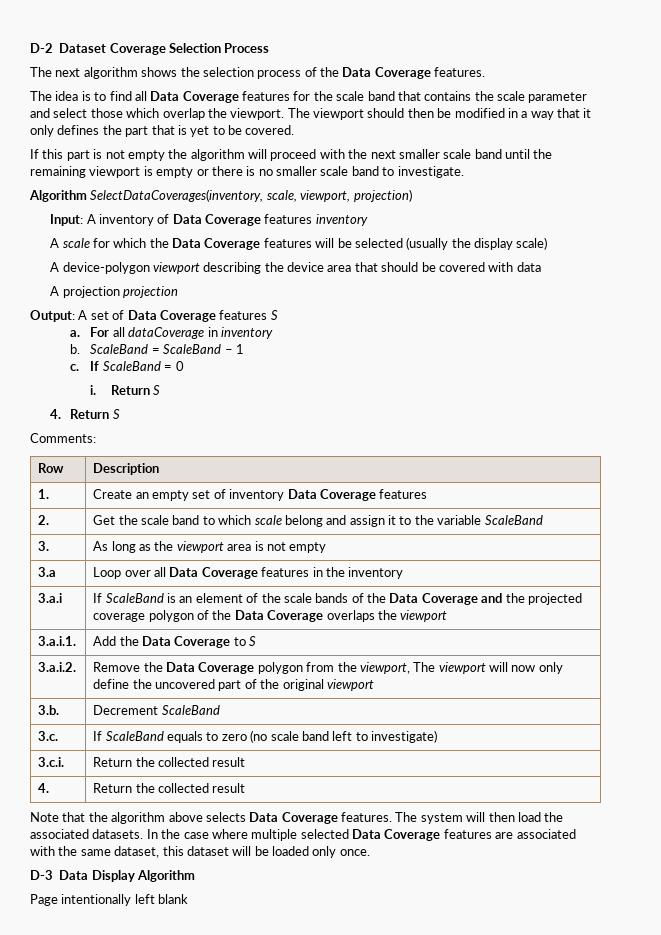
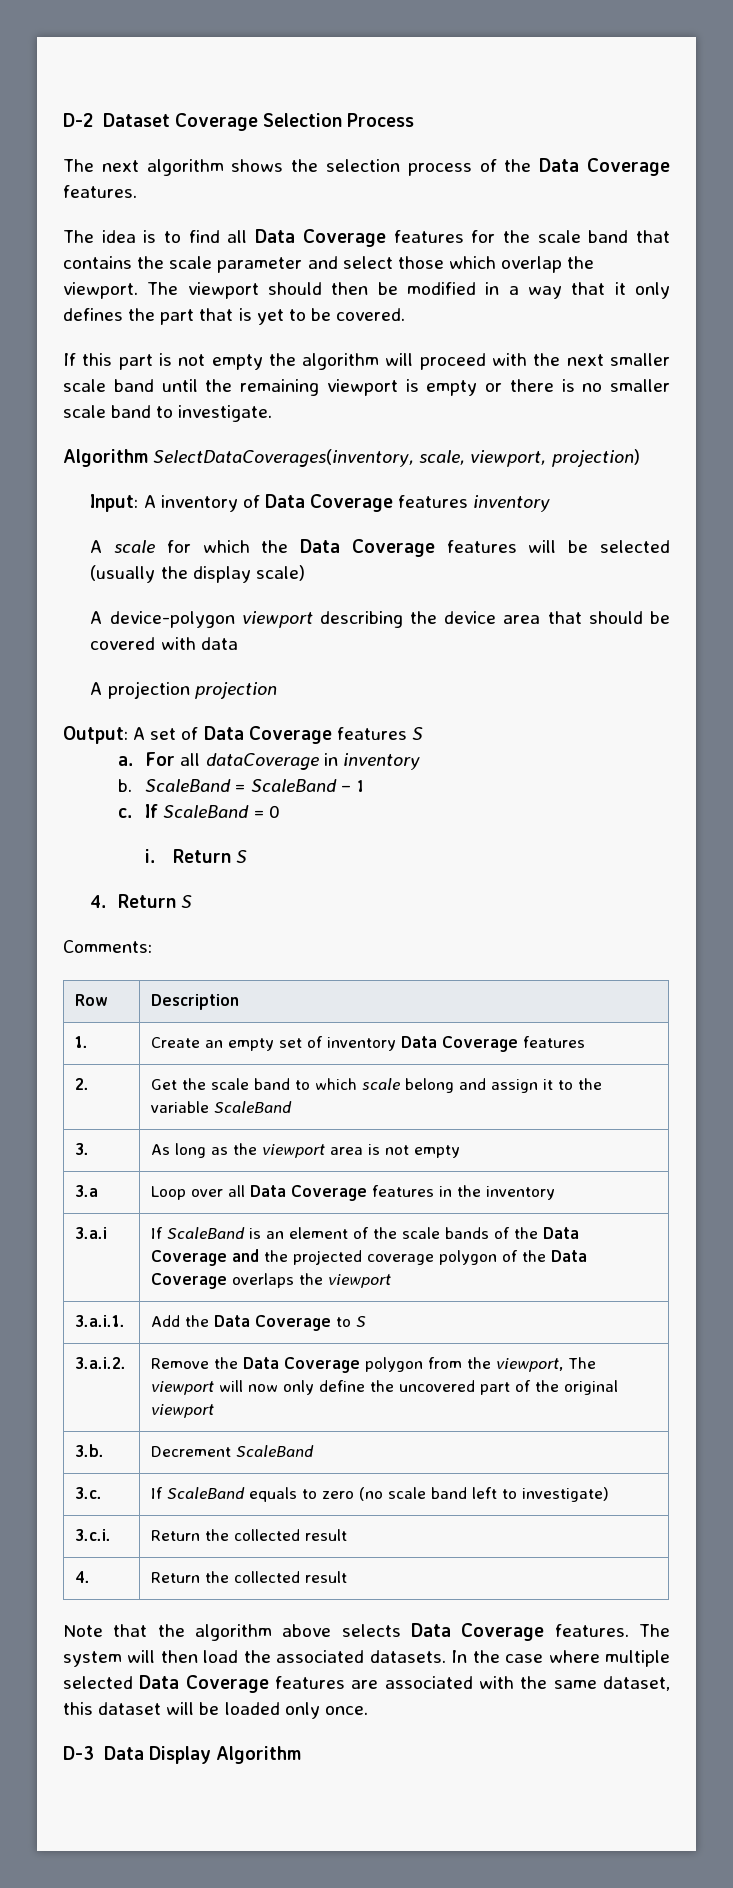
- Page intentionally left blank

